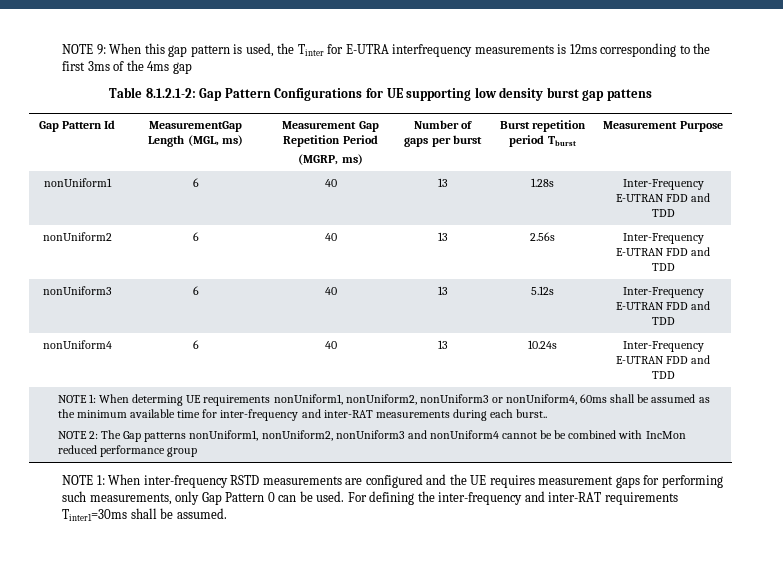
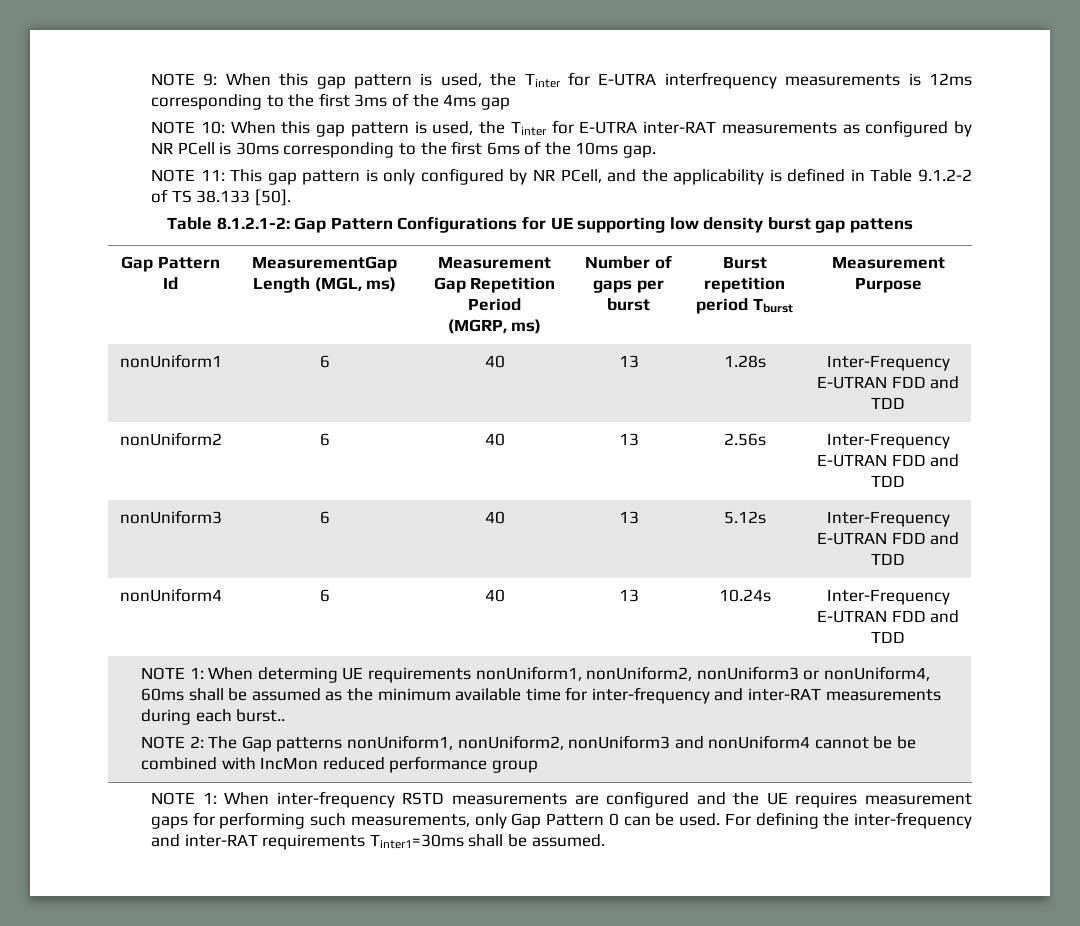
+ NOTE 10: When this gap pattern is used, the Tinter for E-UTRA inter-RAT measurements as configured by NR PCell is 30ms corresponding to the first 6ms of the 10ms gap.
+ NOTE 11: This gap pattern is only configured by NR PCell, and the applicability is defined in Table 9.1.2-2 of TS 38.133 [50].

